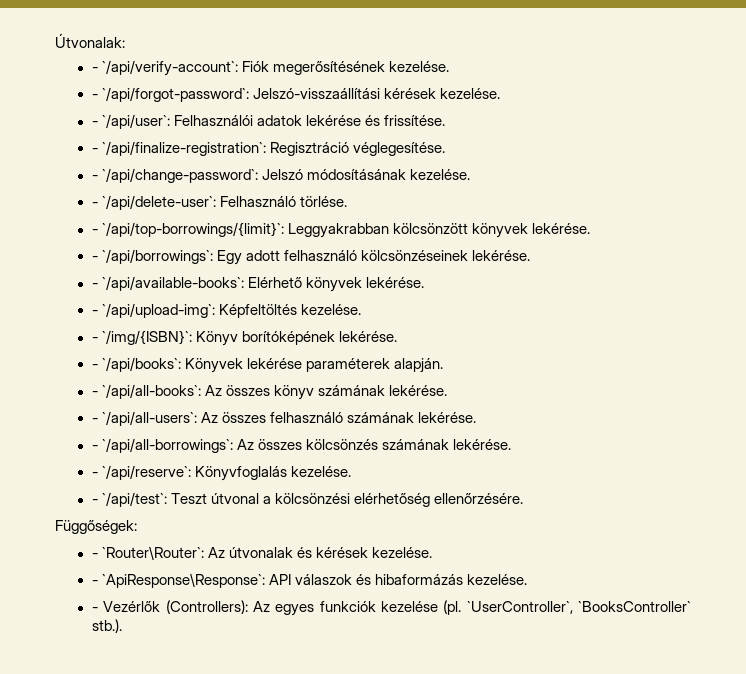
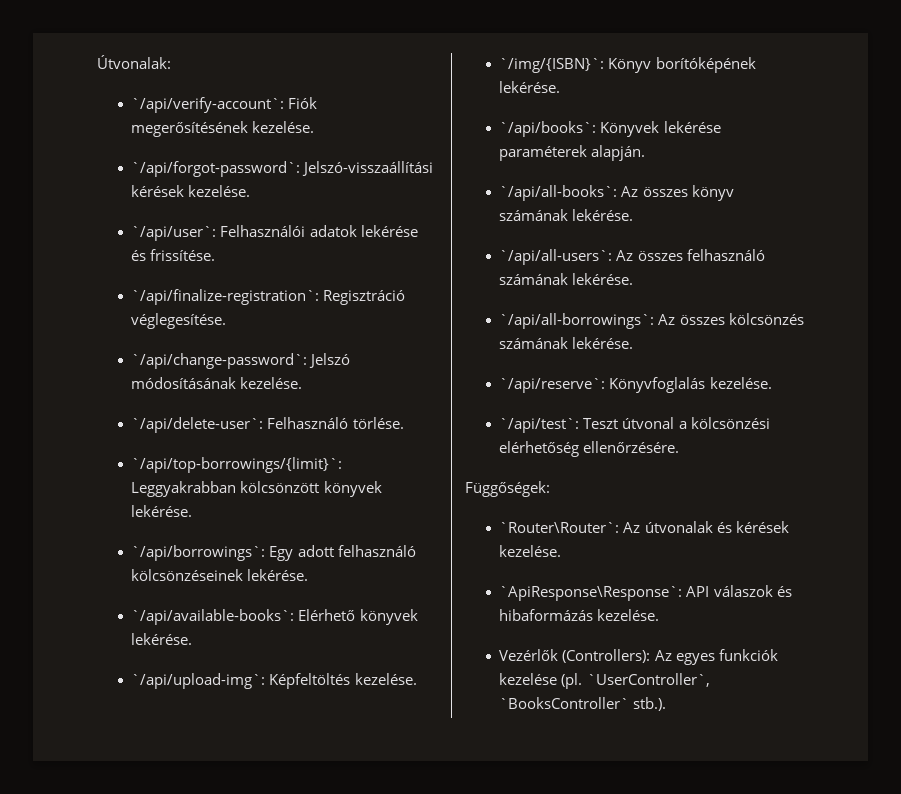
- - `/api/verify-account`: Fiók megerősítésének kezelése.
+ `/api/verify-account`: Fiók megerősítésének kezelése.
- - `/api/forgot-password`: Jelszó-visszaállítási kérések kezelése.
+ `/api/forgot-password`: Jelszó-visszaállítási kérések kezelése.
- - `/api/user`: Felhasználói adatok lekérése és frissítése.
+ `/api/user`: Felhasználói adatok lekérése és frissítése.
- - `/api/finalize-registration`: Regisztráció véglegesítése.
+ `/api/finalize-registration`: Regisztráció véglegesítése.
- - `/api/change-password`: Jelszó módosításának kezelése.
+ `/api/change-password`: Jelszó módosításának kezelése.
- - `/api/delete-user`: Felhasználó törlése.
+ `/api/delete-user`: Felhasználó törlése.
- - `/api/top-borrowings/{limit}`: Leggyakrabban kölcsönzött könyvek lekérése.
+ `/api/top-borrowings/{limit}`: Leggyakrabban kölcsönzött könyvek lekérése.
- - `/api/borrowings`: Egy adott felhasználó kölcsönzéseinek lekérése.
+ `/api/borrowings`: Egy adott felhasználó kölcsönzéseinek lekérése.
- - `/api/available-books`: Elérhető könyvek lekérése.
+ `/api/available-books`: Elérhető könyvek lekérése.
- - `/api/upload-img`: Képfeltöltés kezelése.
+ `/api/upload-img`: Képfeltöltés kezelése.
- - `/img/{ISBN}`: Könyv borítóképének lekérése.
+ `/img/{ISBN}`: Könyv borítóképének lekérése.
- - `/api/books`: Könyvek lekérése paraméterek alapján.
+ `/api/books`: Könyvek lekérése paraméterek alapján.
- - `/api/all-books`: Az összes könyv számának lekérése.
+ `/api/all-books`: Az összes könyv számának lekérése.
- - `/api/all-users`: Az összes felhasználó számának lekérése.
+ `/api/all-users`: Az összes felhasználó számának lekérése.
- - `/api/all-borrowings`: Az összes kölcsönzés számának lekérése.
+ `/api/all-borrowings`: Az összes kölcsönzés számának lekérése.
- - `/api/reserve`: Könyvfoglalás kezelése.
+ `/api/reserve`: Könyvfoglalás kezelése.
- - `/api/test`: Teszt útvonal a kölcsönzési elérhetőség ellenőrzésére.
+ `/api/test`: Teszt útvonal a kölcsönzési elérhetőség ellenőrzésére.
- - `Router\Router`: Az útvonalak és kérések kezelése.
+ `Router\Router`: Az útvonalak és kérések kezelése.
- - `ApiResponse\Response`: API válaszok és hibaformázás kezelése.
+ `ApiResponse\Response`: API válaszok és hibaformázás kezelése.
- - Vezérlők (Controllers): Az egyes funkciók kezelése (pl.
+ Vezérlők (Controllers): Az egyes funkciók kezelése (pl.

